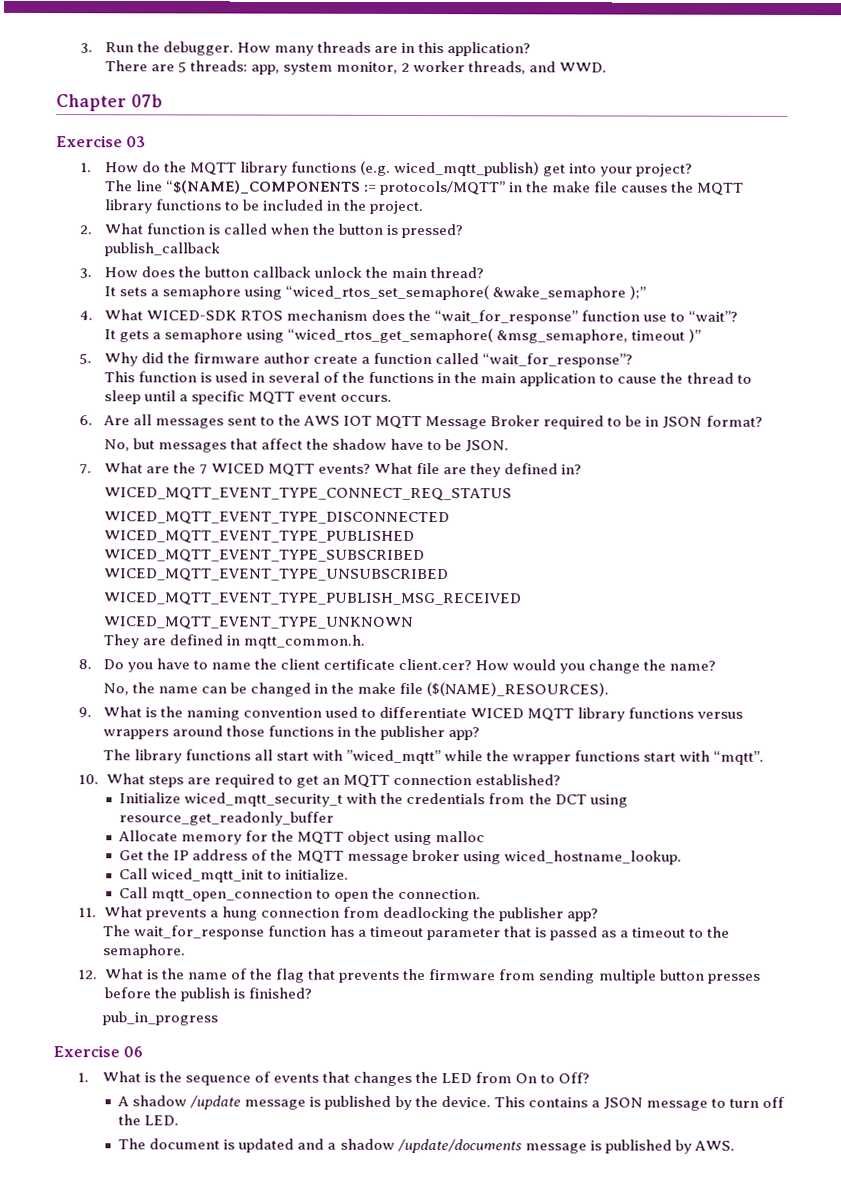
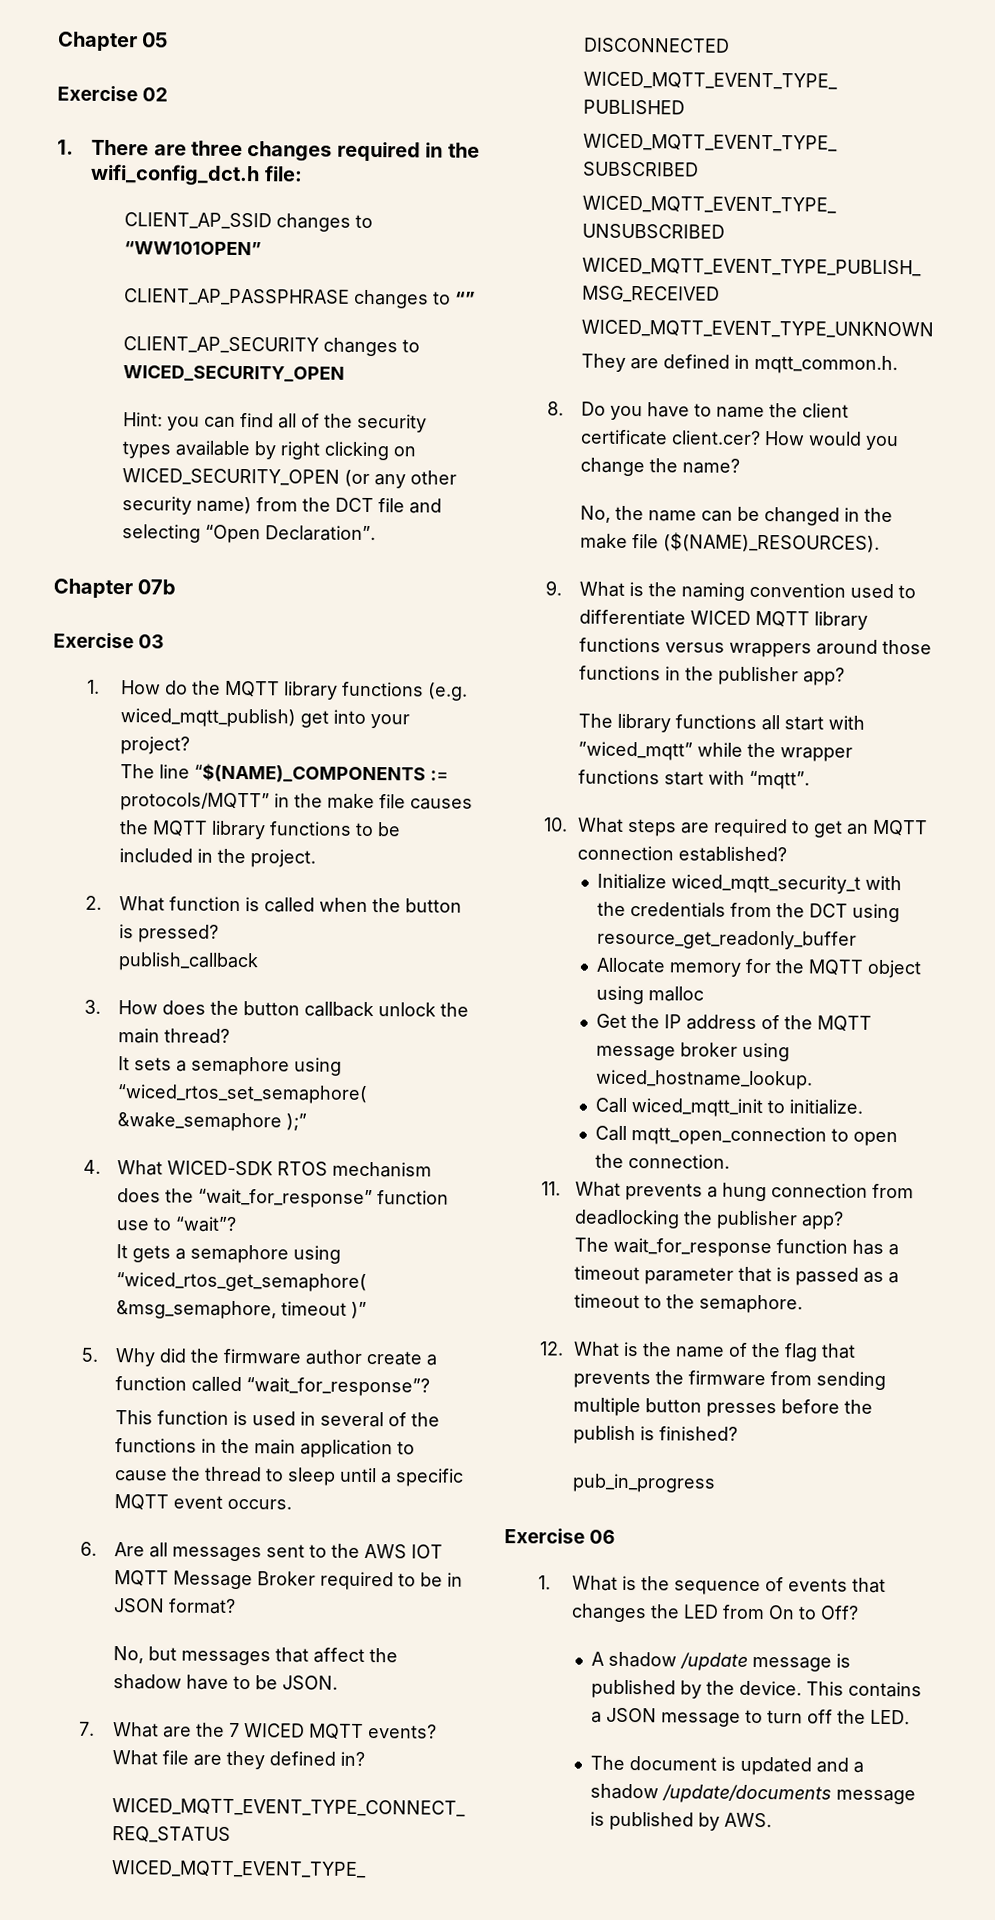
- 3. Run the debugger. How many threads are in this application?
- There are 5 threads: app, system monitor, 2 worker threads, and WWD.
+ Chapter 05
+ Exercise 02
+ 1. There are three changes required in the wifi_config_dct.h file:
+ CLIENT_AP_SSID changes to “WW101OPEN”
+ CLIENT_AP_PASSPHRASE changes to “”
+ CLIENT_AP_SECURITY changes to WICED_SECURITY_OPEN
+ Hint: you can find all of the security types available by right clicking on WICED_SECURITY_OPEN (or any other security name) from the DCT file and selecting “Open Declaration”.

